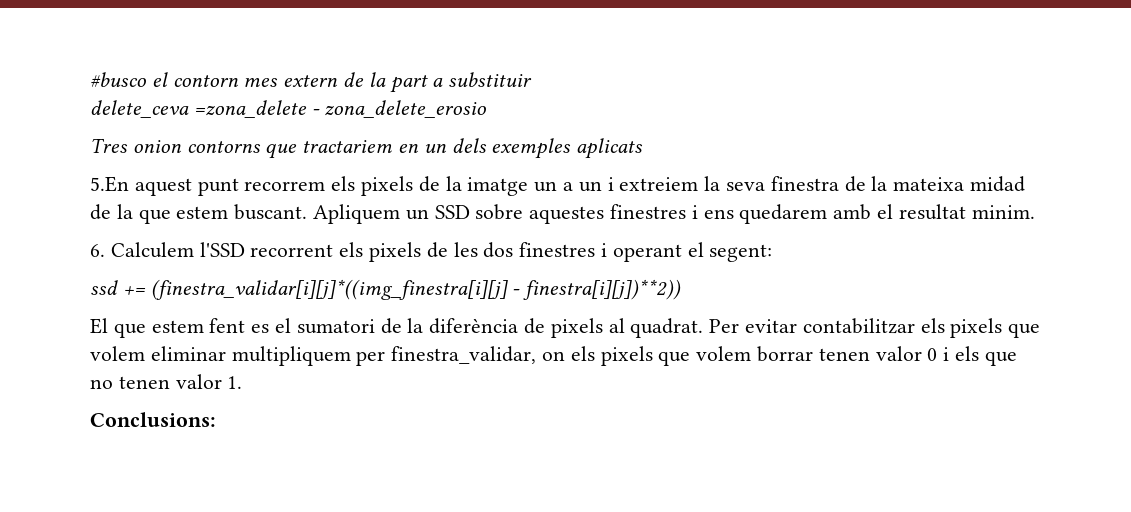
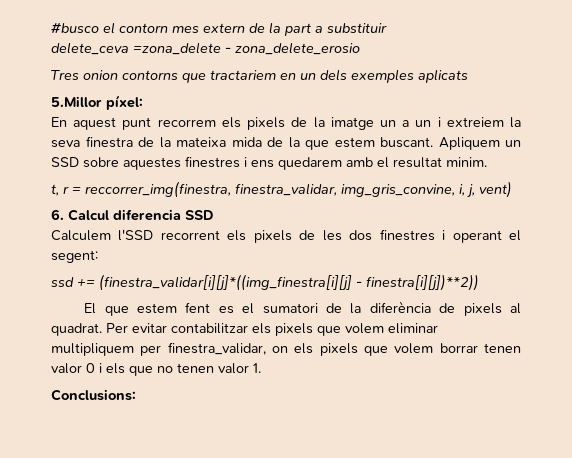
- 5.En aquest punt recorrem els pixels de la imatge un a un i extreiem la seva finestra de la mateixa midad de la que estem buscant.
+ 5.Millor píxel:
+ En aquest punt recorrem els pixels de la imatge un a un i extreiem la seva finestra de la mateixa mida de la que estem buscant.
- 6. Calculem l'SSD recorrent els pixels de les dos finestres i operant el segent:
+ t, r = reccorrer_img(finestra, finestra_validar, img_gris_convine, i, j, vent)
+ 6. Calcul diferencia SSD
+ Calculem l'SSD recorrent els pixels de les dos finestres i operant el segent:

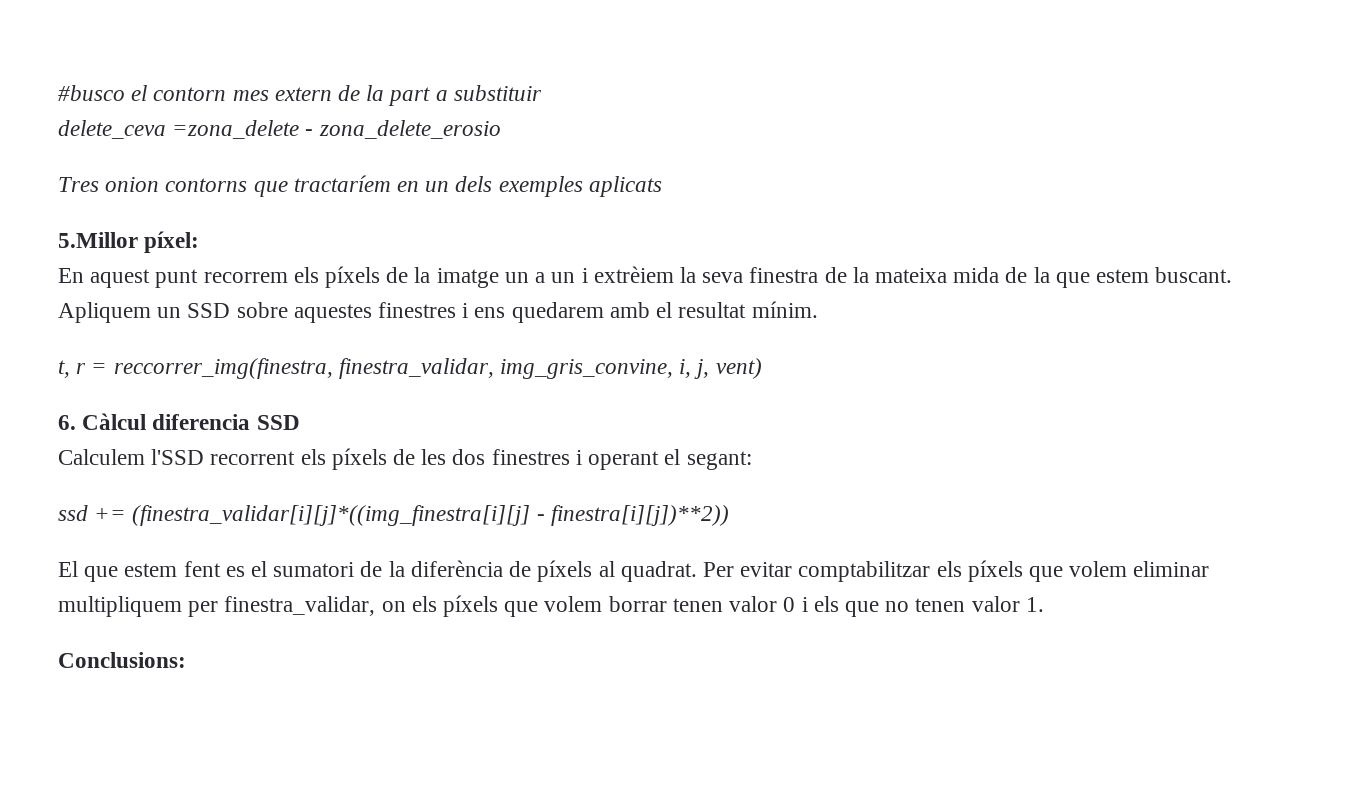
- Tres onion contorns que tractariem en un dels exemples aplicats
+ Tres onion contorns que tractaríem en un dels exemples aplicats
- En aquest punt recorrem els pixels de la imatge un a un i extreiem la seva finestra de la mateixa mida de la que estem buscant.
+ En aquest punt recorrem els píxels de la imatge un a un i extrèiem la seva finestra de la mateixa mida de la que estem buscant.
- Apliquem un SSD sobre aquestes finestres i ens quedarem amb el resultat minim.
+ Apliquem un SSD sobre aquestes finestres i ens quedarem amb el resultat mínim.
- 6. Calcul diferencia SSD
+ 6. Càlcul diferencia SSD
- Calculem l'SSD recorrent els pixels de les dos finestres i operant el segent:
+ Calculem l'SSD recorrent els píxels de les dos finestres i operant el segant:
- El que estem fent es el sumatori de la diferència de pixels al quadrat.
+ El que estem fent es el sumatori de la diferència de píxels al quadrat.
- Per evitar contabilitzar els pixels que volem eliminar multipliquem per finestra_validar, on els pixels que volem borrar tenen valor 0 i els que no tenen valor 1.
+ Per evitar comptabilitzar els píxels que volem eliminar multipliquem per finestra_validar, on els píxels que volem borrar tenen valor 0 i els que no tenen valor 1.

